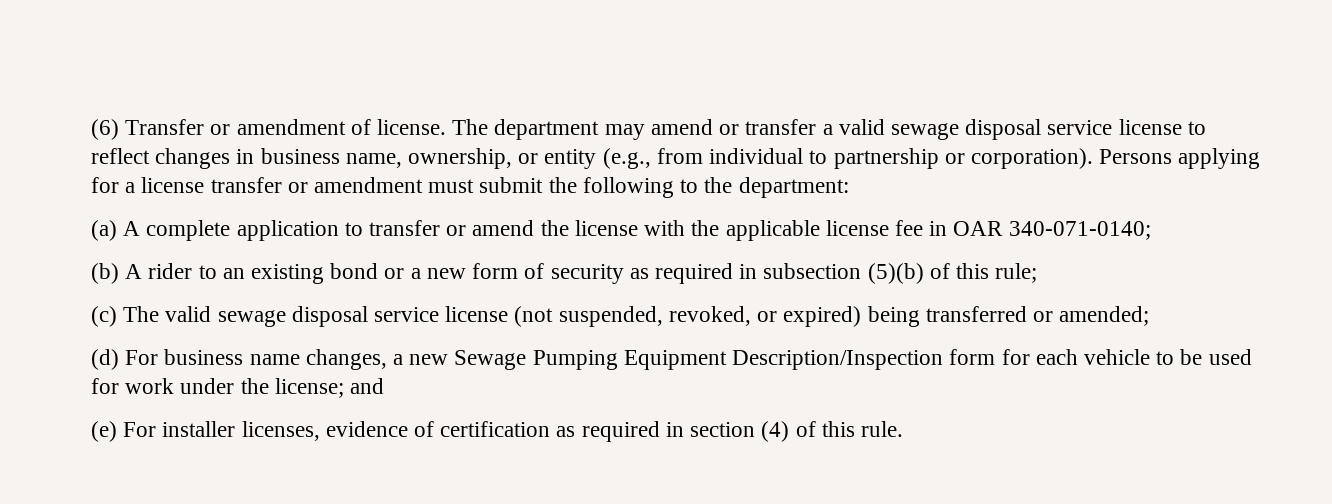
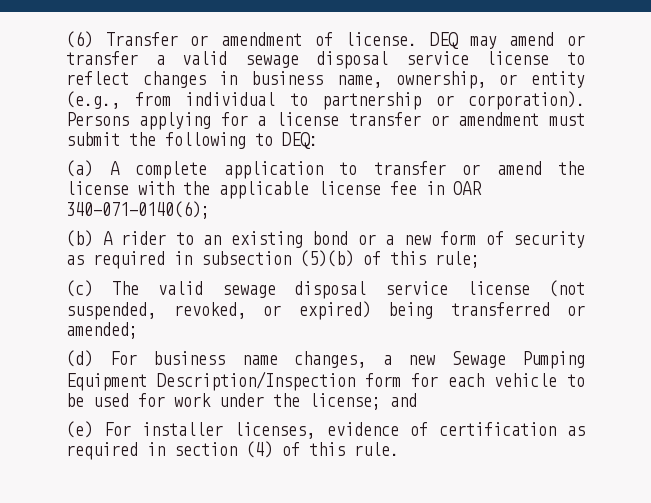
- The department may amend or transfer a valid sewage disposal service license to reflect changes in business name, ownership, or entity (e.g., from individual to partnership or corporation).
+ DEQ may amend or transfer a valid sewage disposal service license to reflect changes in business name, ownership, or entity (e.g., from individual to partnership or corporation).
- Persons applying for a license transfer or amendment must submit the following to the department:
+ Persons applying for a license transfer or amendment must submit the following to DEQ:
- (a) A complete application to transfer or amend the license with the applicable license fee in OAR 340-071-0140;
+ (a) A complete application to transfer or amend the license with the applicable license fee in OAR 340-071-0140(6);

